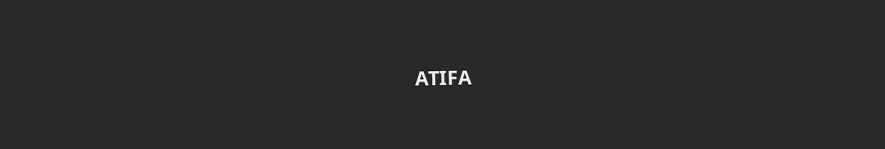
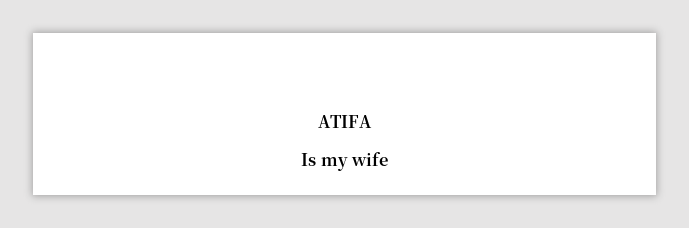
+ Is my wife

